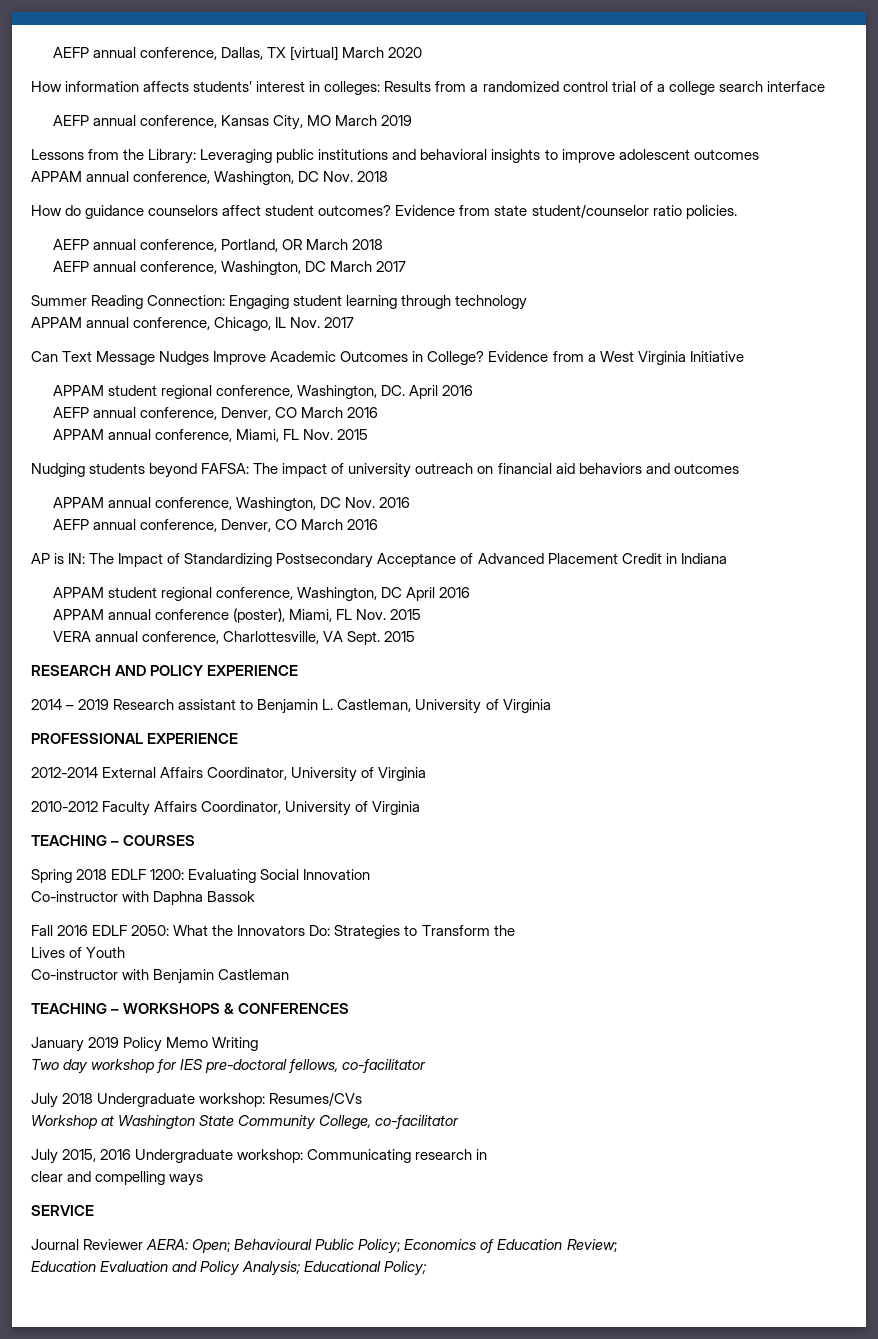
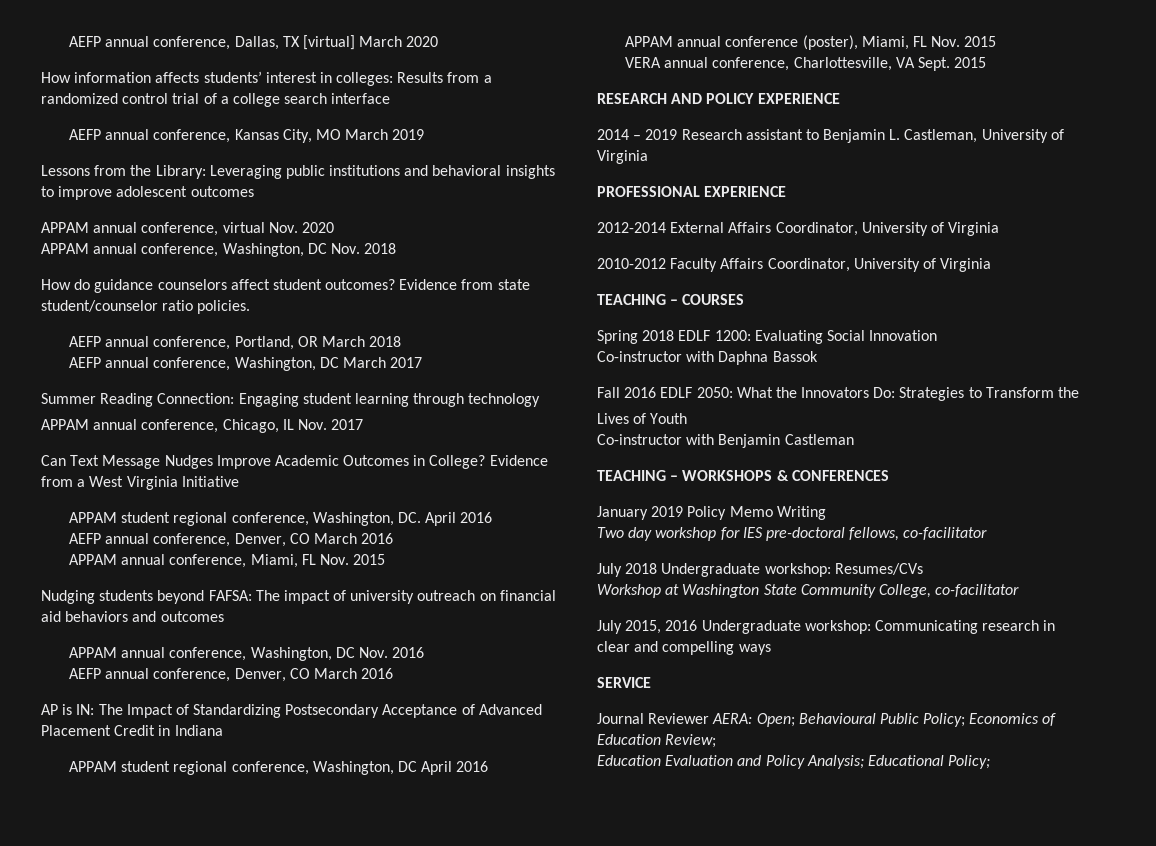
+ APPAM annual conference, virtual Nov. 2020

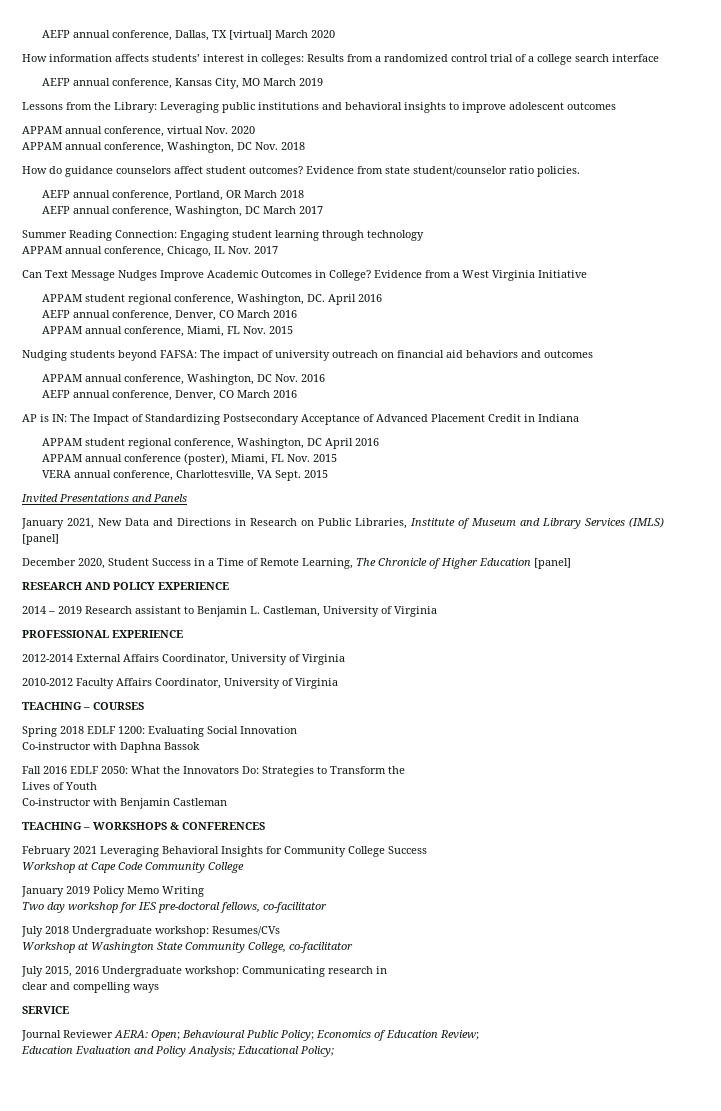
+ Invited Presentations and Panels
+ January 2021, New Data and Directions in Research on Public Libraries, Institute of Museum and Library Services (IMLS) [panel]
+ December 2020, Student Success in a Time of Remote Learning, The Chronicle of Higher Education [panel]
+ February 2021 Leveraging Behavioral Insights for Community College Success
+ Workshop at Cape Code Community College

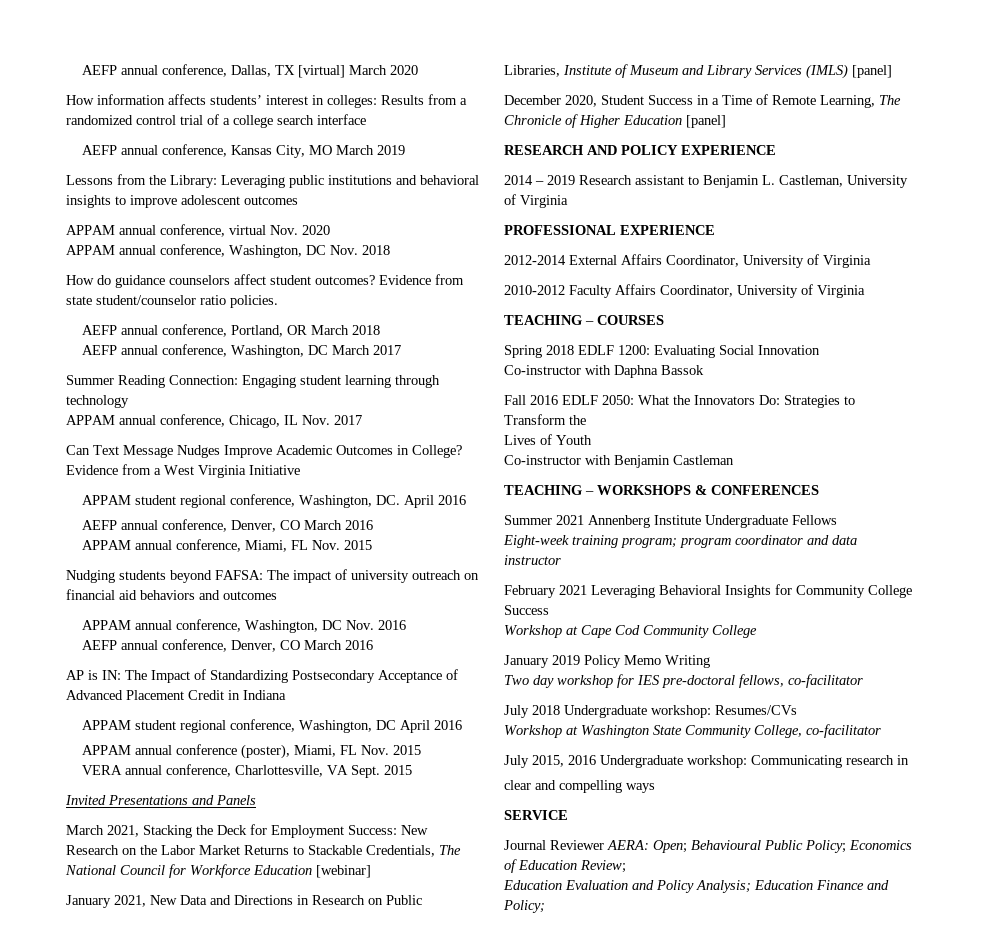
+ March 2021, Stacking the Deck for Employment Success: New Research on the Labor Market Returns to Stackable Credentials, The National Council for Workforce Education [webinar]
+ Summer 2021 Annenberg Institute Undergraduate Fellows
+ Eight-week training program; program coordinator and data instructor
- Workshop at Cape Code Community College
+ Workshop at Cape Cod Community College
- Education Evaluation and Policy Analysis; Educational Policy;
+ Education Evaluation and Policy Analysis; Education Finance and Policy;

